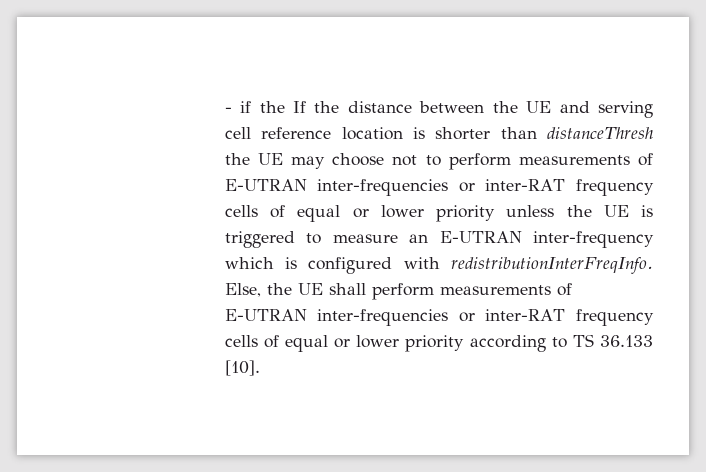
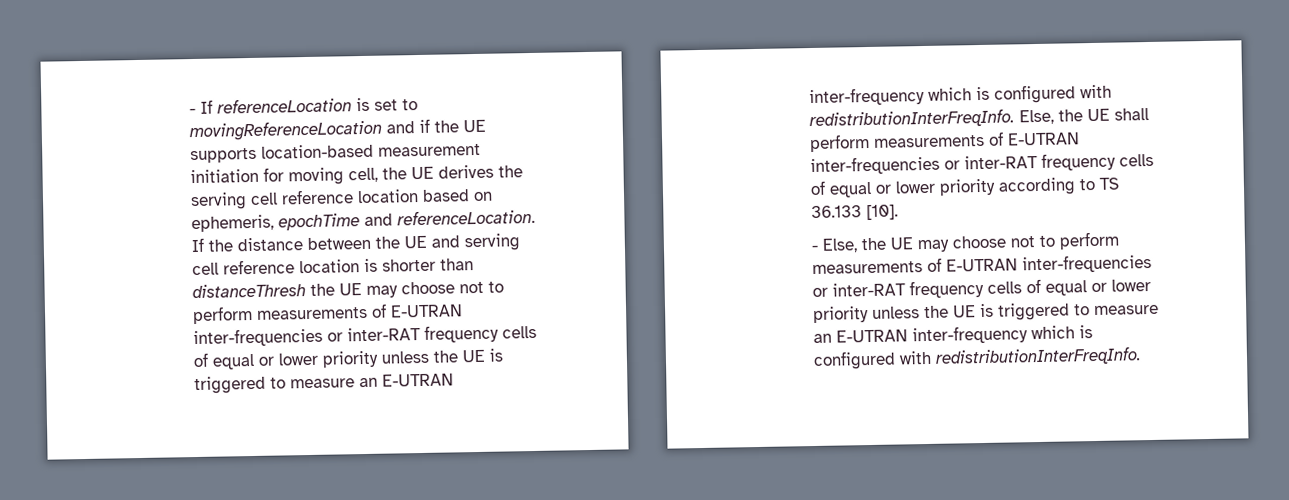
- - if the If the distance between the UE and serving cell reference location is shorter than distanceThresh the UE may choose not to perform measurements of E-UTRAN inter-frequencies or inter-RAT frequency cells of equal or lower priority unless the UE is triggered to measure an E-UTRAN inter-frequency which is configured with redistributionInterFreqInfo.
+ - If referenceLocation is set to movingReferenceLocation and if the UE supports location-based measurement initiation for moving cell, the UE derives the serving cell reference location based on ephemeris, epochTime and referenceLocation. If the distance between the UE and serving cell reference location is shorter than distanceThresh the UE may choose not to perform measurements of E-UTRAN inter-frequencies or inter-RAT frequency cells of equal or lower priority unless the UE is triggered to measure an E-UTRAN inter-frequency which is configured with redistributionInterFreqInfo.
+ - Else, the UE may choose not to perform measurements of E-UTRAN inter-frequencies or inter-RAT frequency cells of equal or lower priority unless the UE is triggered to measure an E-UTRAN inter-frequency which is configured with redistributionInterFreqInfo.

